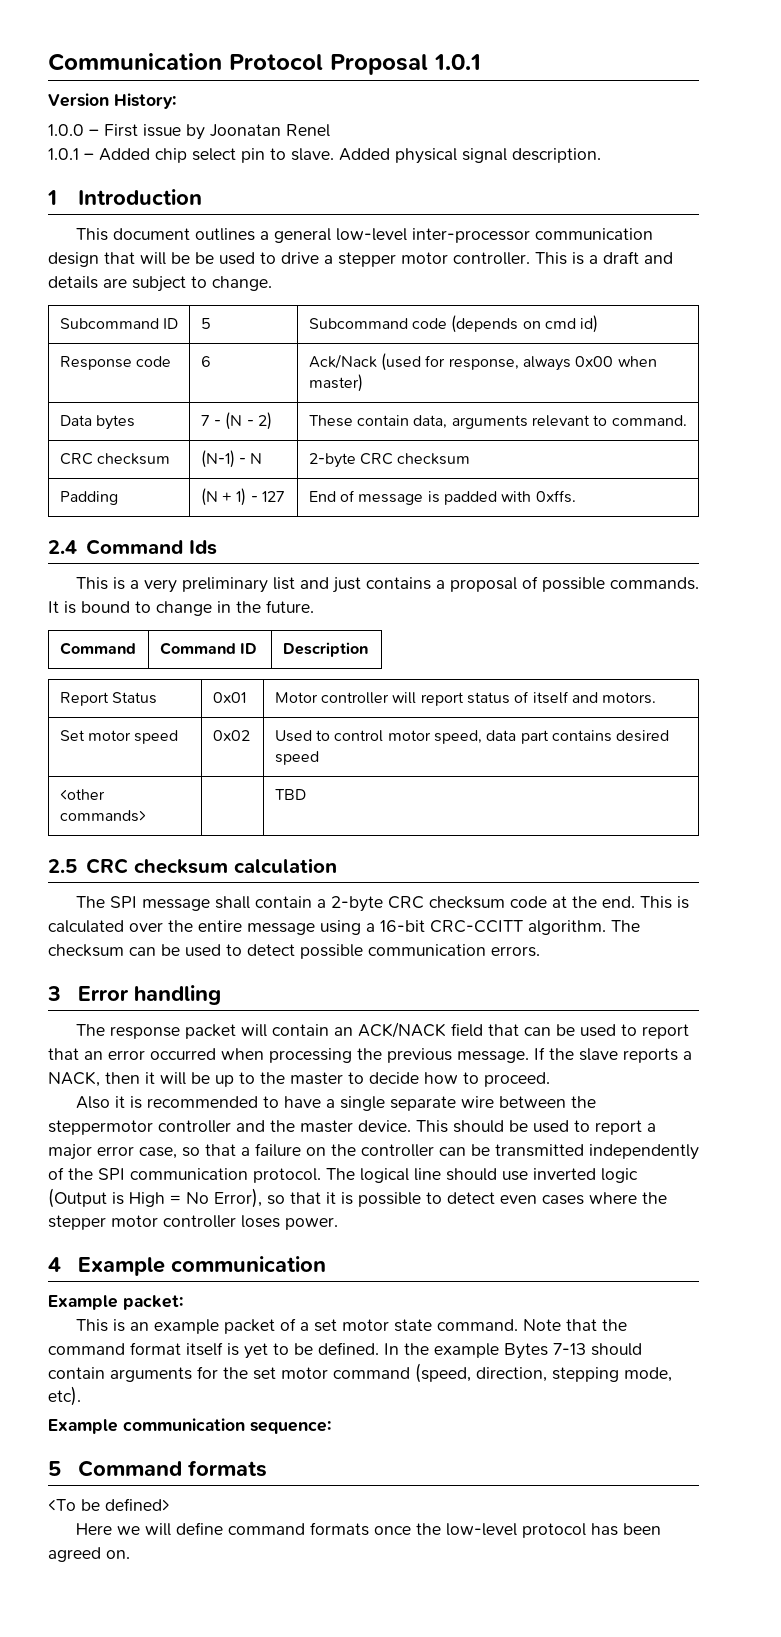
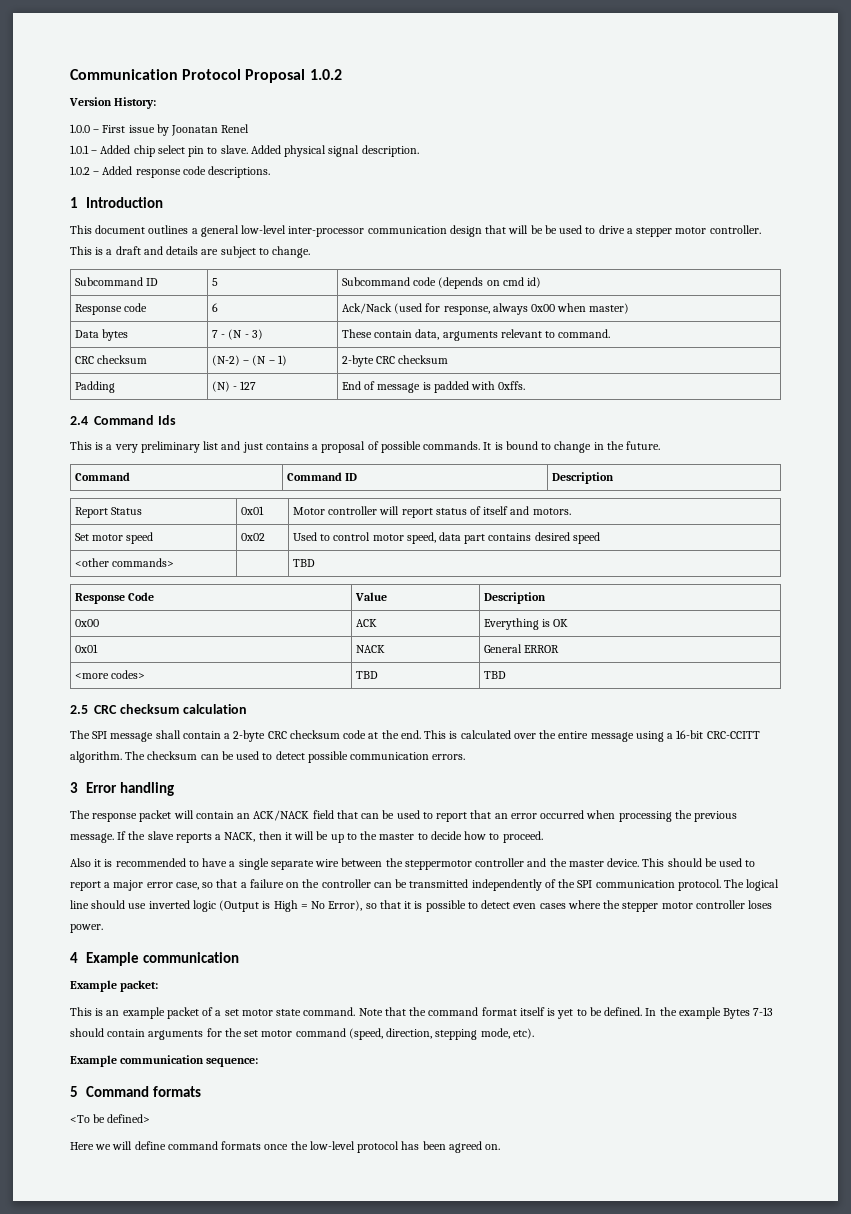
- Communication Protocol Proposal 1.0.1
+ Communication Protocol Proposal 1.0.2
+ 1.0.2 – Added response code descriptions.
- Data bytes | 7 - (N - 2) | These contain data, arguments relevant to command.
+ Data bytes | 7 - (N - 3) | These contain data, arguments relevant to command.
- CRC checksum | (N-1) - N | 2-byte CRC checksum
+ CRC checksum | (N-2) – (N – 1) | 2-byte CRC checksum
- Padding | (N + 1) - 127 | End of message is padded with 0xffs.
+ Padding | (N) - 127 | End of message is padded with 0xffs.
+ Response Code | Value | Description
+ 0x00 | ACK | Everything is OK
+ 0x01 | NACK | General ERROR
+ <more codes> | TBD | TBD

